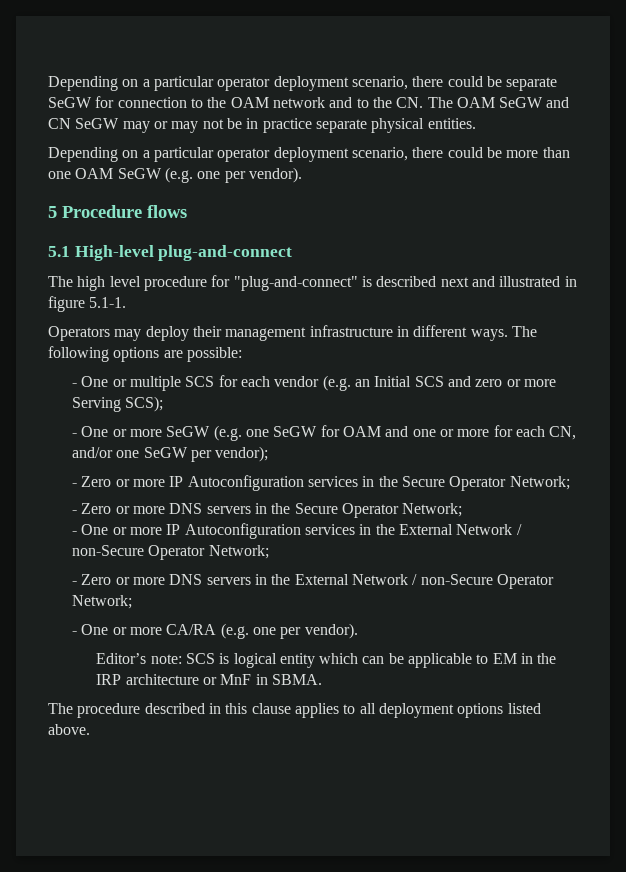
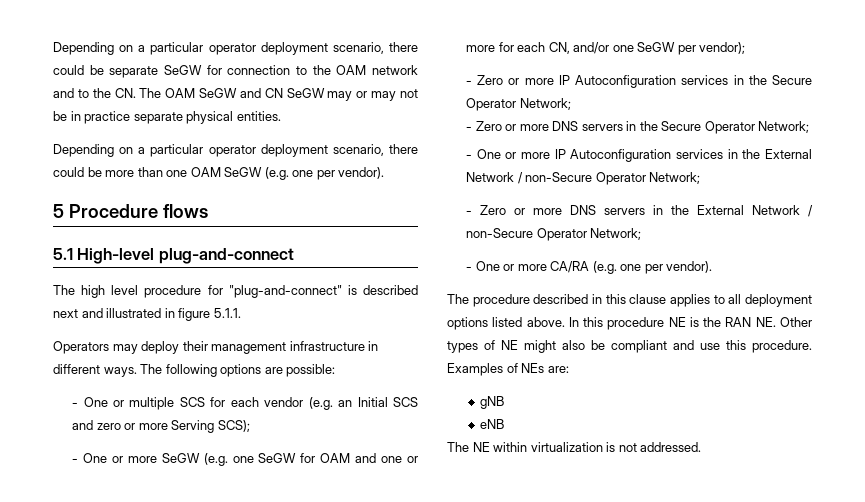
- The high level procedure for "plug-and-connect" is described next and illustrated in figure 5.1-1.
+ The high level procedure for "plug-and-connect" is described next and illustrated in figure 5.1.1.
- Editor’s note: SCS is logical entity which can be applicable to EM in the IRP architecture or MnF in SBMA.
+ In this procedure NE is the RAN NE. Other types of NE might also be compliant and use this procedure. Examples of NEs are:
+ gNB
+ eNB
+ The NE within virtualization is not addressed.

